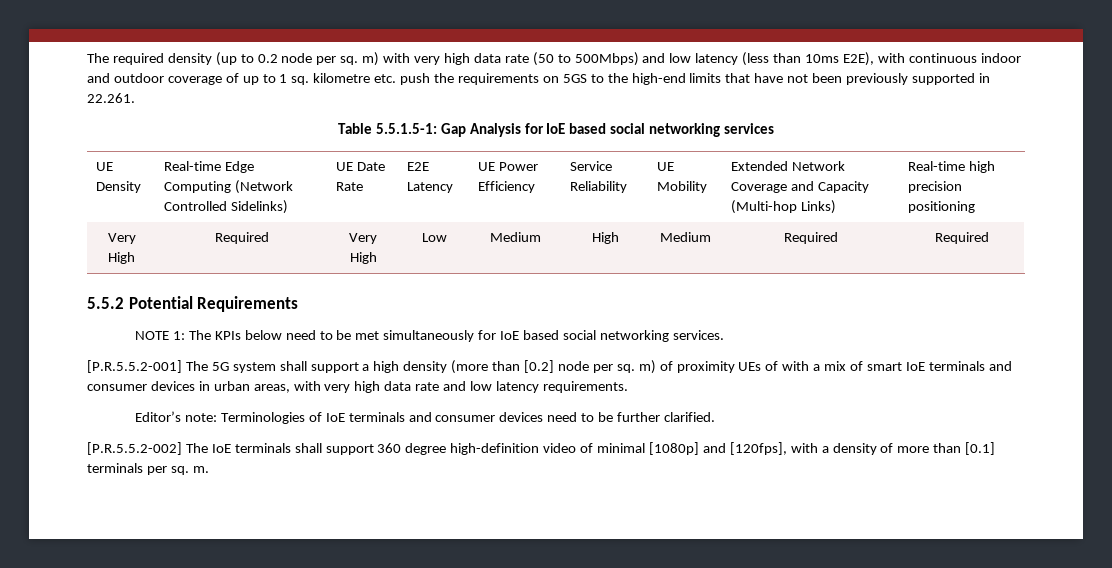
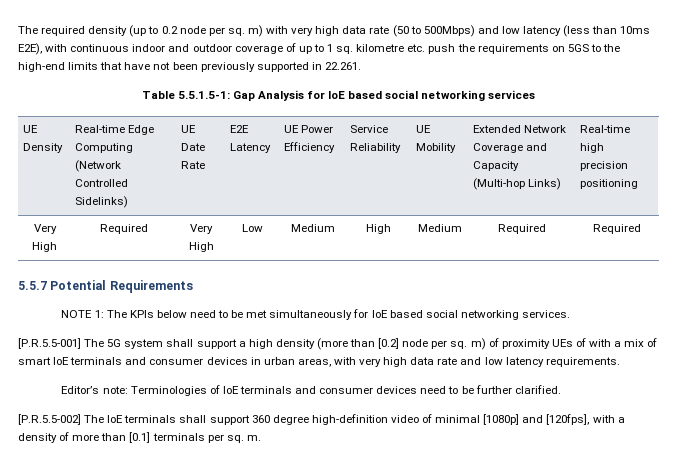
- 5.5.2 Potential Requirements
+ 5.5.7 Potential Requirements
- [P.R.5.5.2-001] The 5G system shall support a high density (more than [0.2] node per sq. m) of proximity UEs of with a mix of smart IoE terminals and consumer devices in urban areas, with very high data rate and low latency requirements.
+ [P.R.5.5-001] The 5G system shall support a high density (more than [0.2] node per sq. m) of proximity UEs of with a mix of smart IoE terminals and consumer devices in urban areas, with very high data rate and low latency requirements.
- [P.R.5.5.2-002] The IoE terminals shall support 360 degree high-definition video of minimal [1080p] and [120fps], with a density of more than [0.1] terminals per sq. m.
+ [P.R.5.5-002] The IoE terminals shall support 360 degree high-definition video of minimal [1080p] and [120fps], with a density of more than [0.1] terminals per sq. m.

